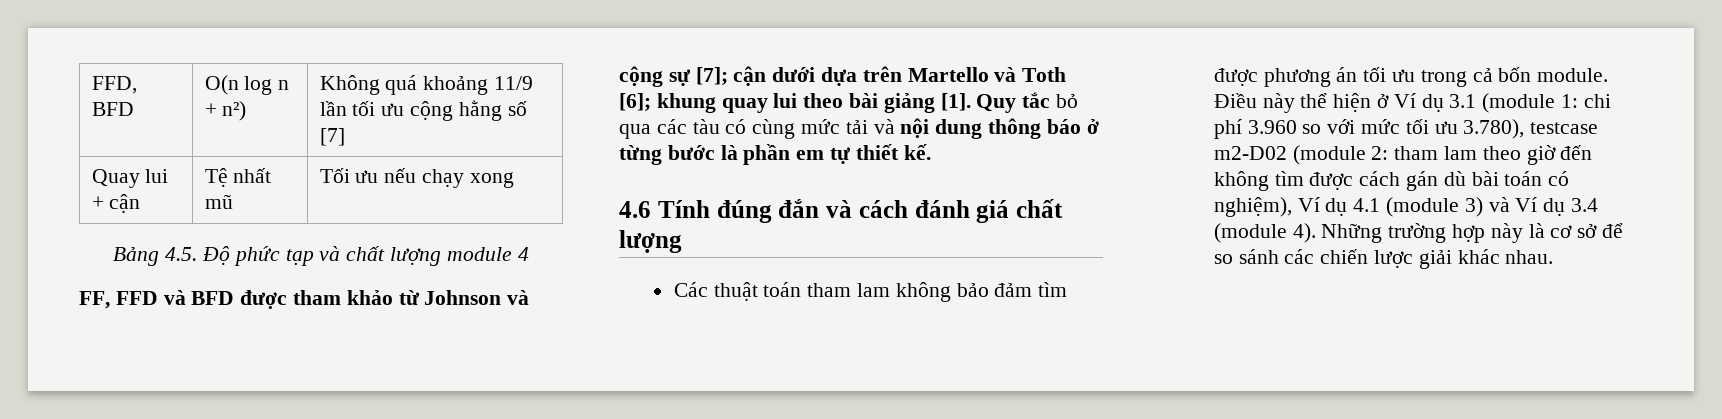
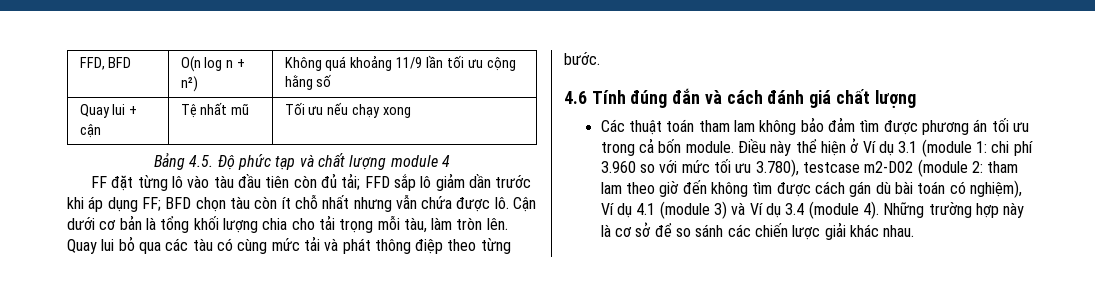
- FFD, BFD | O(n log n + n²) | Không quá khoảng 11/9 lần tối ưu cộng hằng số [7]
+ FFD, BFD | O(n log n + n²) | Không quá khoảng 11/9 lần tối ưu cộng hằng số
- FF, FFD và BFD được tham khảo từ Johnson và cộng sự [7]; cận dưới dựa trên Martello và Toth [6]; khung quay lui theo bài giảng [1]. Quy tắc bỏ qua các tàu có cùng mức tải và nội dung thông báo ở từng bước là phần em tự thiết kế.
+ FF đặt từng lô vào tàu đầu tiên còn đủ tải; FFD sắp lô giảm dần trước khi áp dụng FF; BFD chọn tàu còn ít chỗ nhất nhưng vẫn chứa được lô. Cận dưới cơ bản là tổng khối lượng chia cho tải trọng mỗi tàu, làm tròn lên. Quay lui bỏ qua các tàu có cùng mức tải và phát thông điệp theo từng bước.

